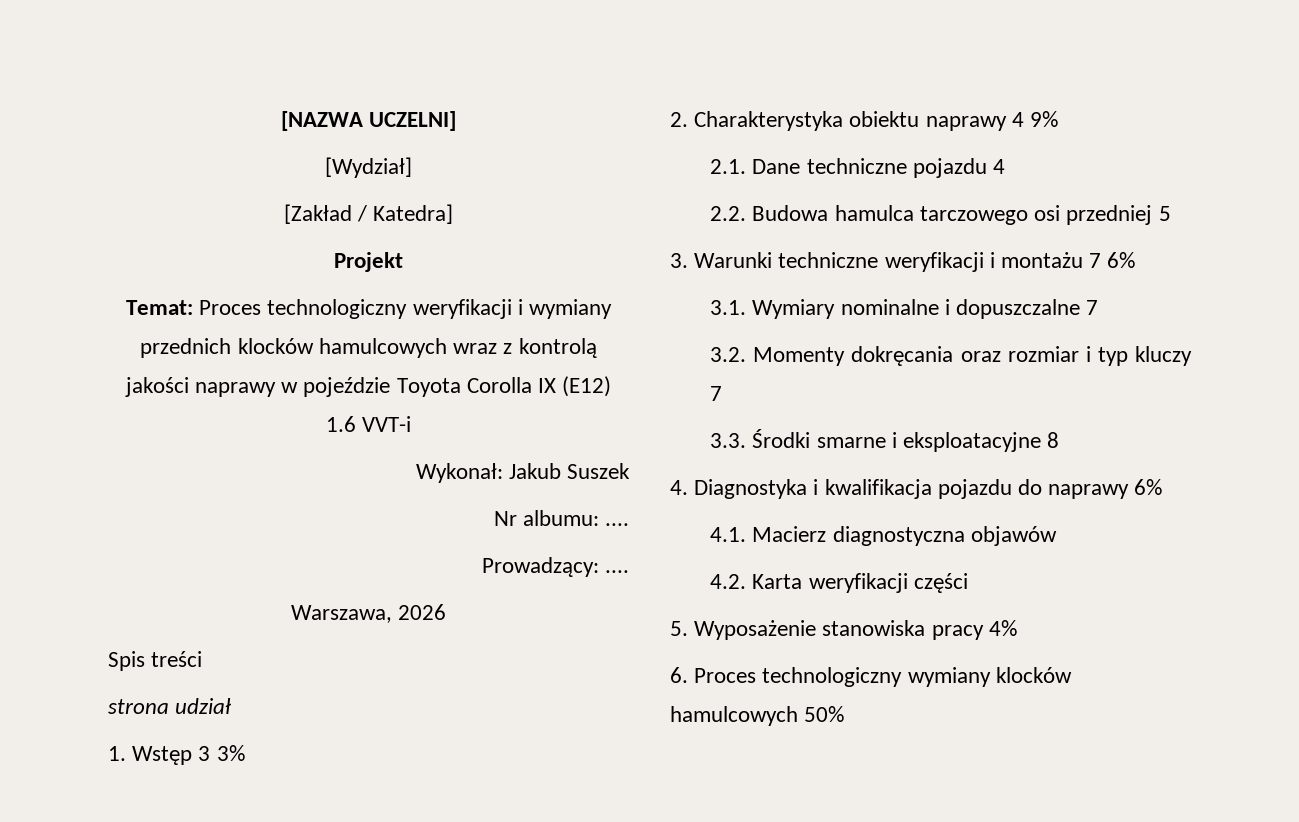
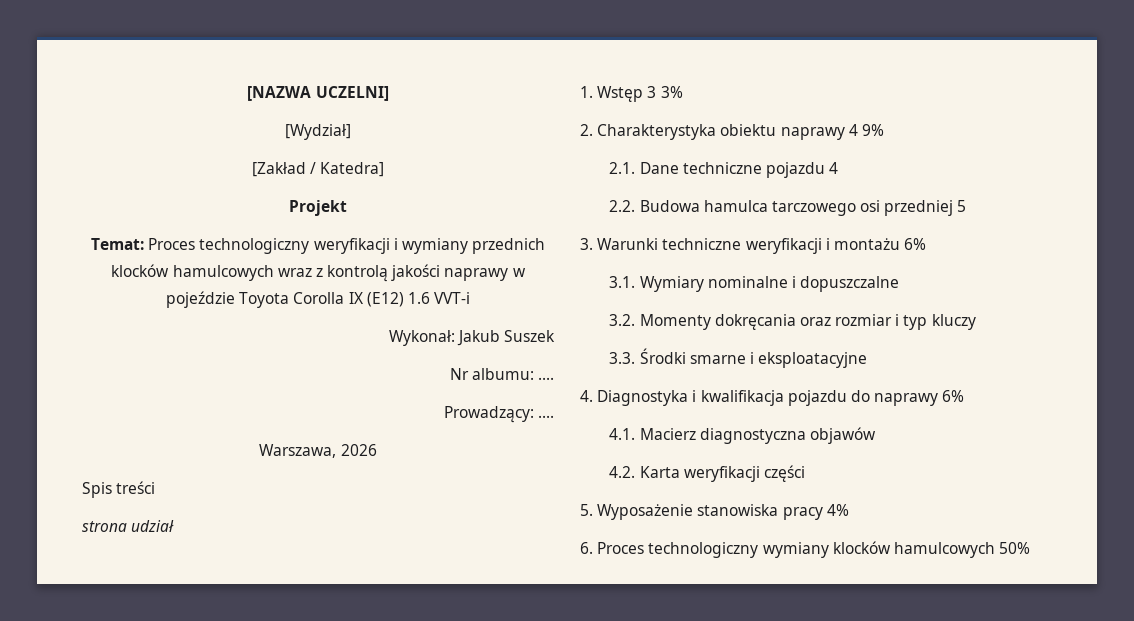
- 3. Warunki techniczne weryfikacji i montażu 7 6%
+ 3. Warunki techniczne weryfikacji i montażu 6%
- 3.1. Wymiary nominalne i dopuszczalne 7
+ 3.1. Wymiary nominalne i dopuszczalne
- 3.2. Momenty dokręcania oraz rozmiar i typ kluczy 7
+ 3.2. Momenty dokręcania oraz rozmiar i typ kluczy
- 3.3. Środki smarne i eksploatacyjne 8
+ 3.3. Środki smarne i eksploatacyjne

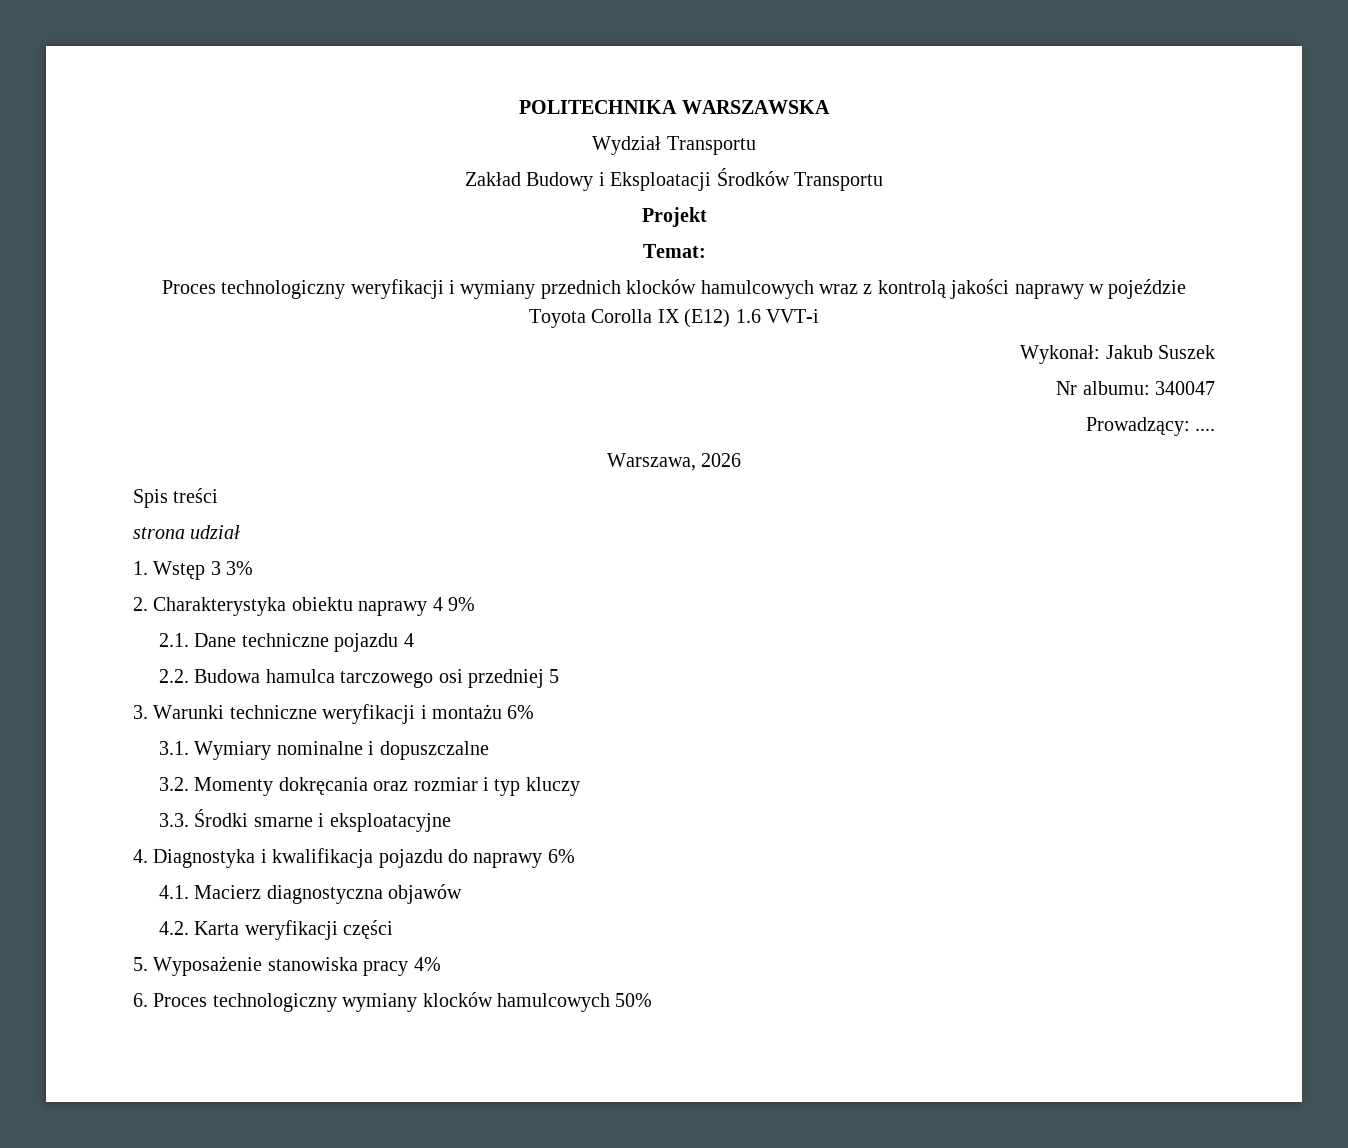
- [NAZWA UCZELNI]
- [Wydział]
- [Zakład / Katedra]
+ POLITECHNIKA WARSZAWSKA
+ Wydział Transportu
+ Zakład Budowy i Eksploatacji Środków Transportu
- Temat: Proces technologiczny weryfikacji i wymiany przednich klocków hamulcowych wraz z kontrolą jakości naprawy w pojeździe Toyota Corolla IX (E12) 1.6 VVT-i
+ Temat:
+ Proces technologiczny weryfikacji i wymiany przednich klocków hamulcowych wraz z kontrolą jakości naprawy w pojeździe Toyota Corolla IX (E12) 1.6 VVT-i
- Nr albumu: ....
+ Nr albumu: 340047

